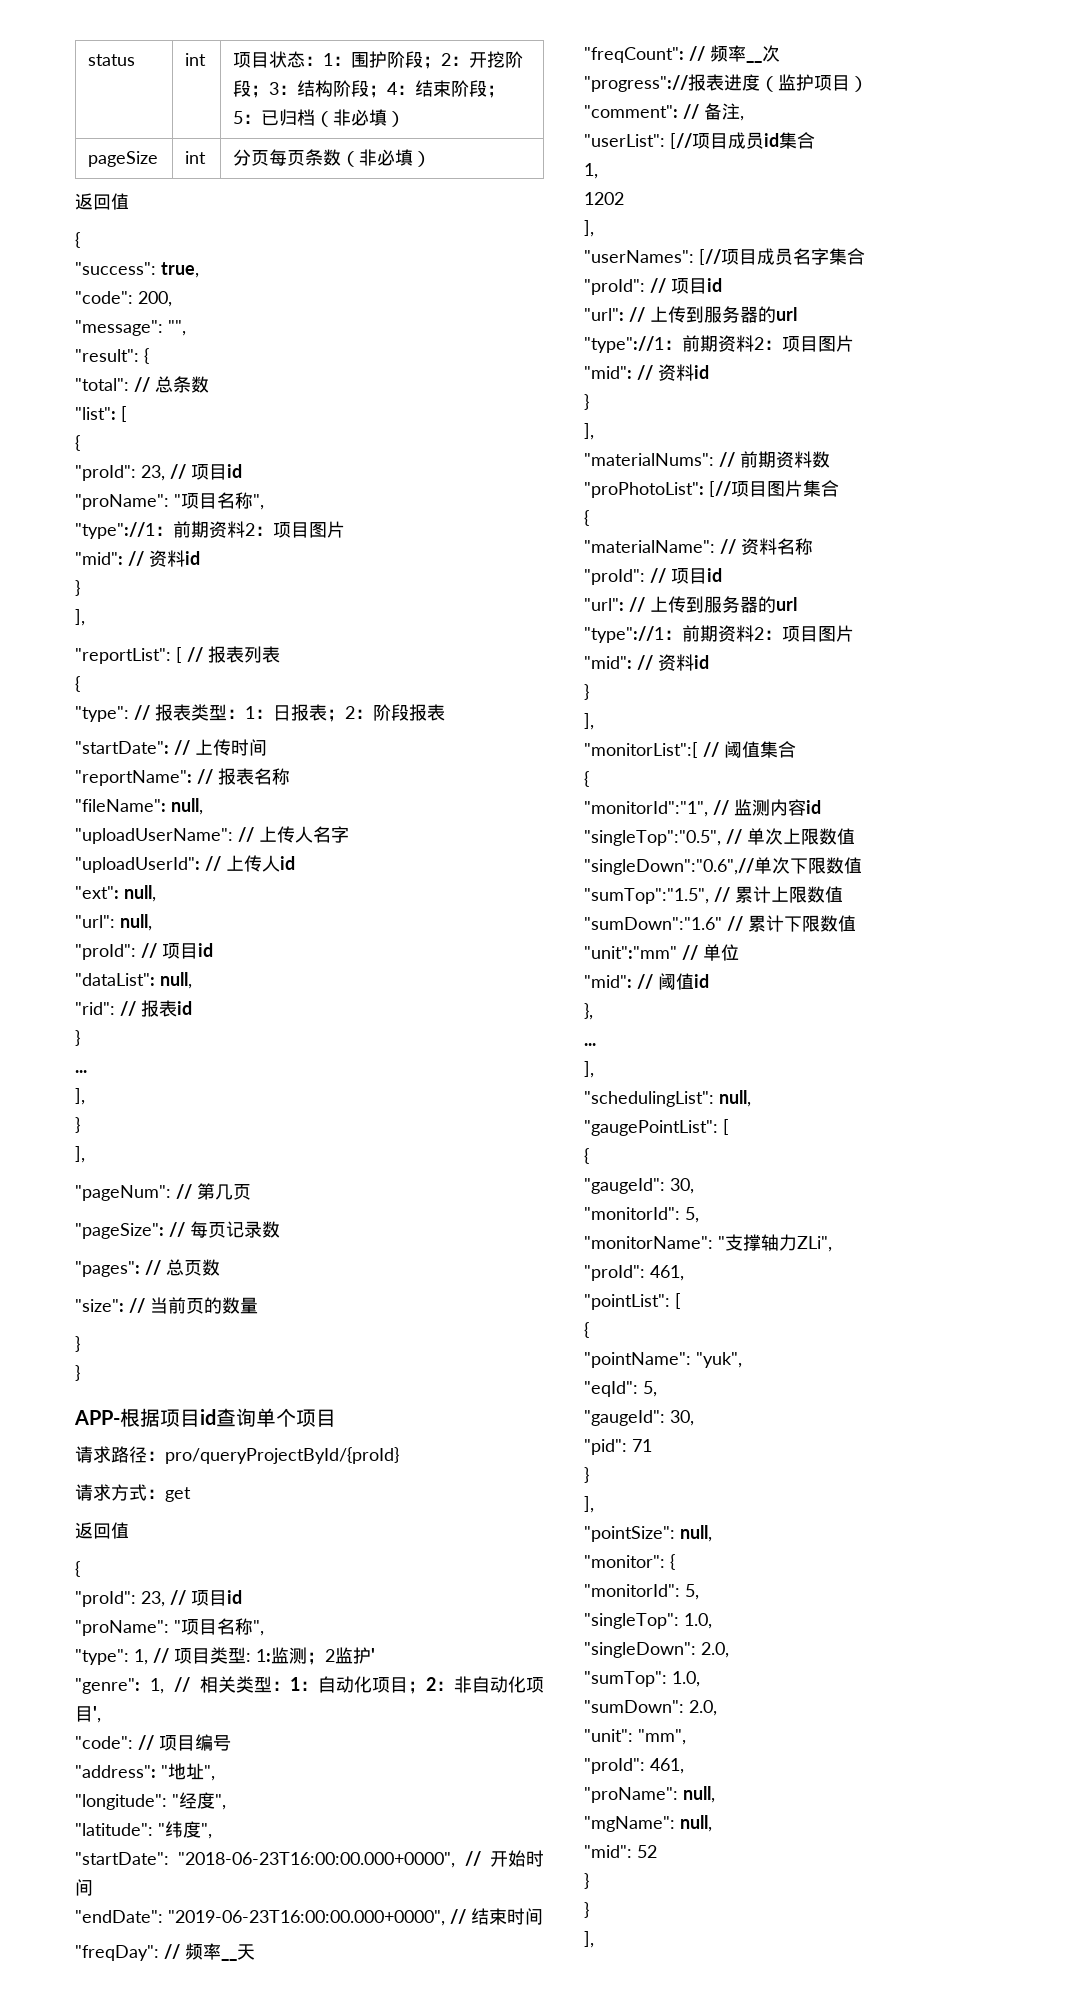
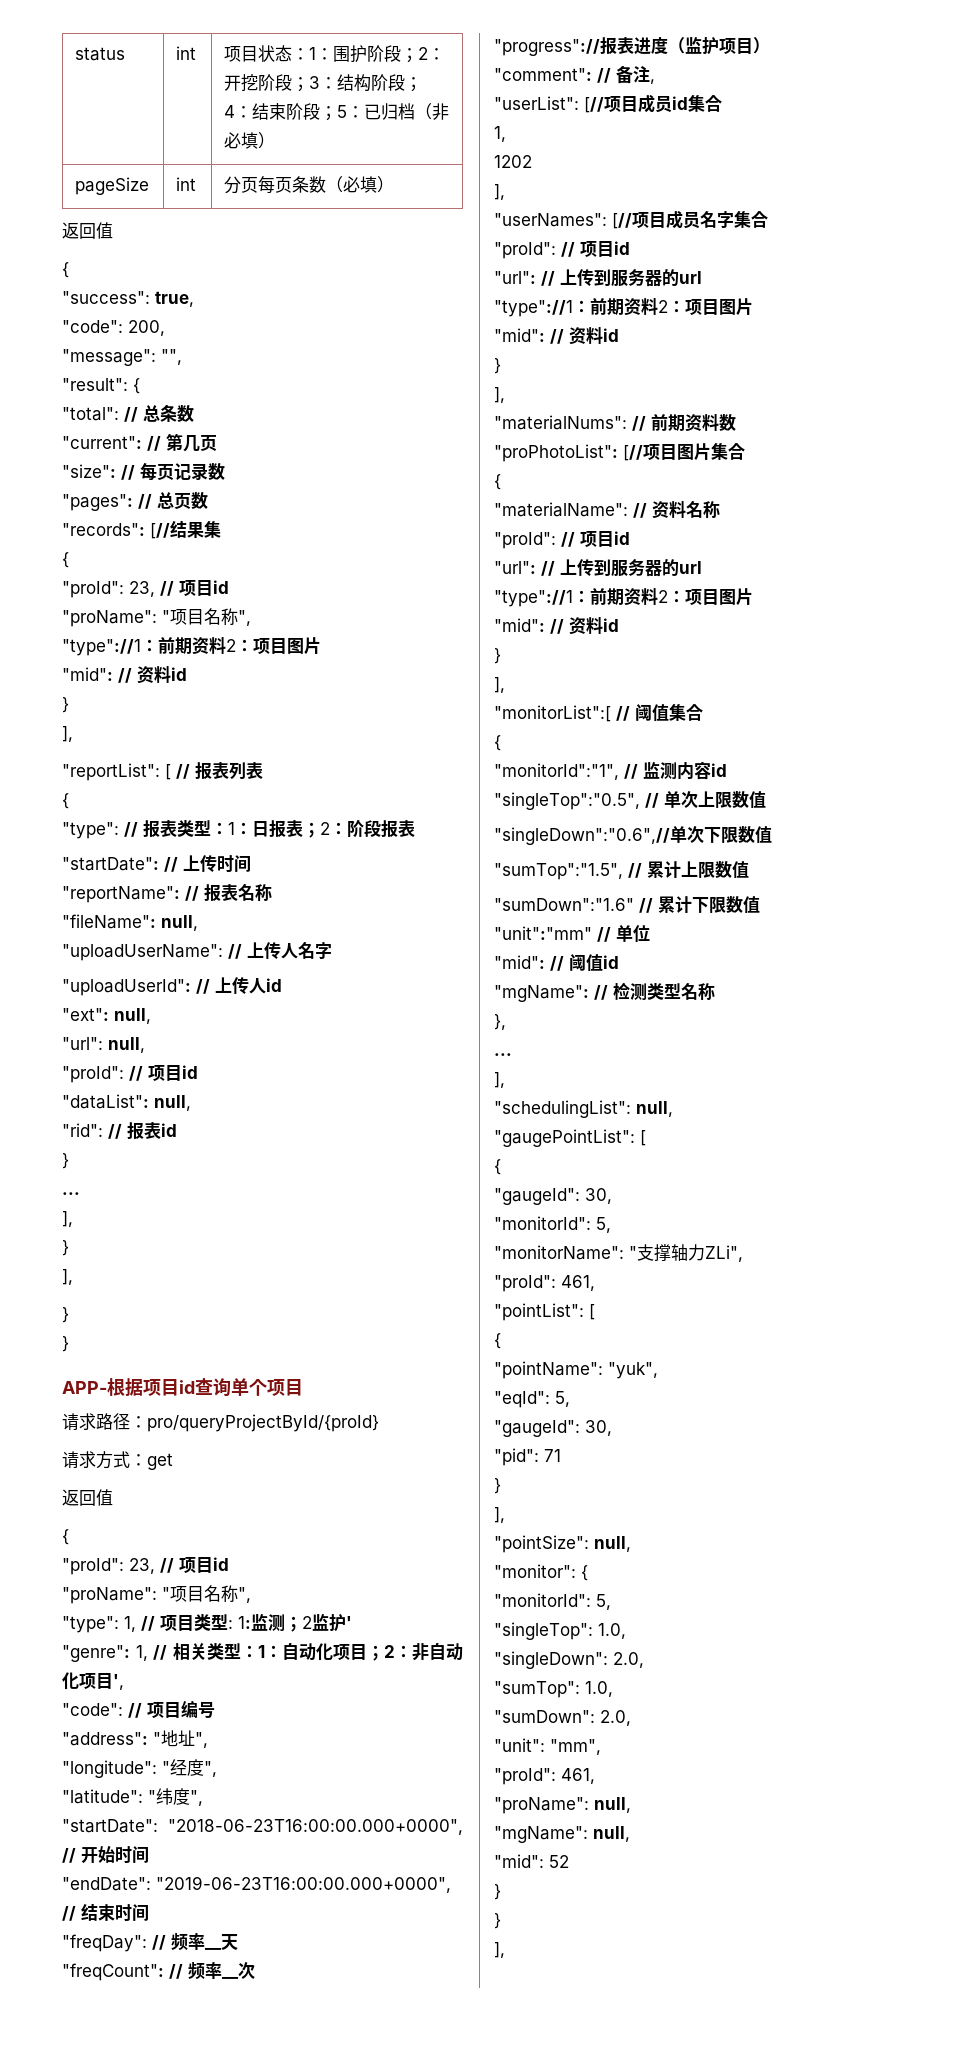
- pageSize | int | 分页每页条数（非必填）
+ pageSize | int | 分页每页条数（必填）
- "list": [
+ "current": // 第几页
+ "size": // 每页记录数
+ "pages": // 总页数
+ "records": [//结果集
- "pageNum": // 第几页
- "pageSize": // 每页记录数
- "pages": // 总页数
- "size": // 当前页的数量
+ "mgName": // 检测类型名称

